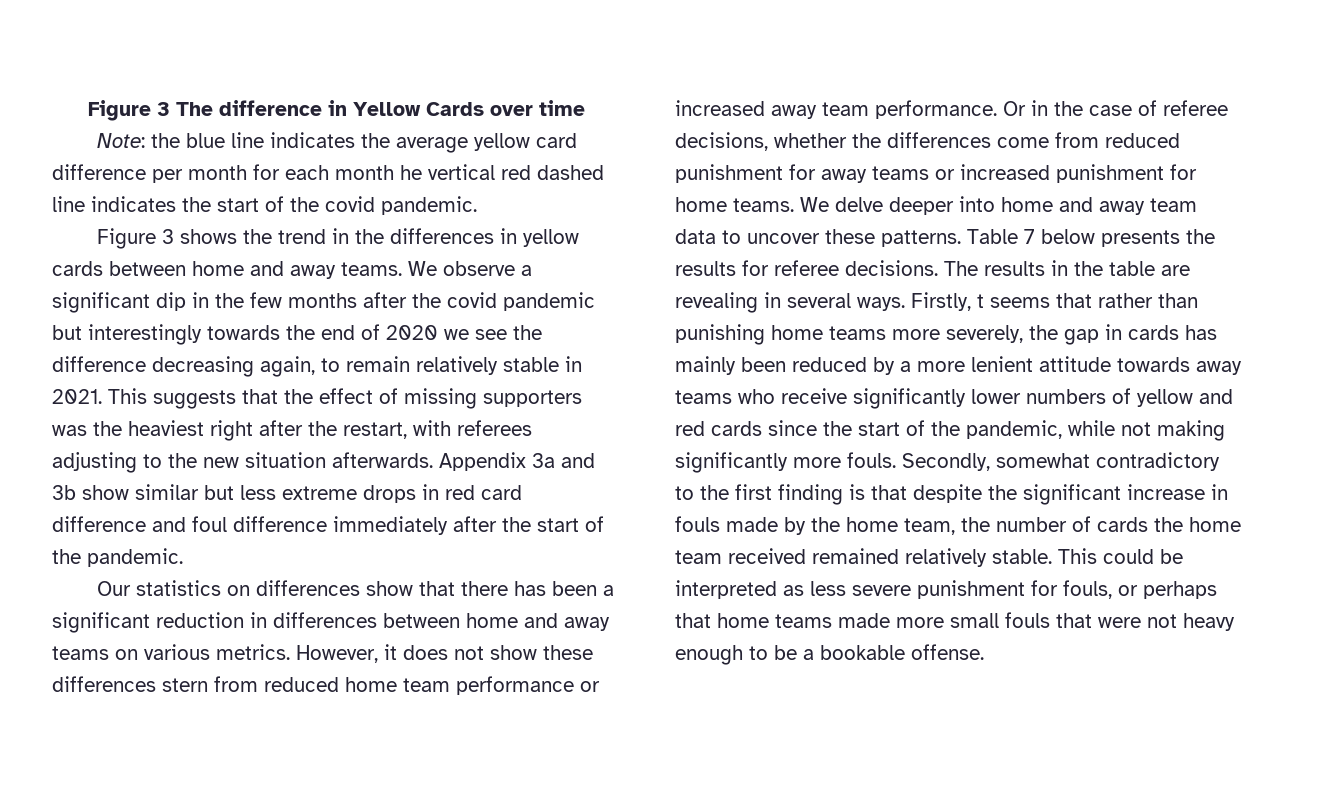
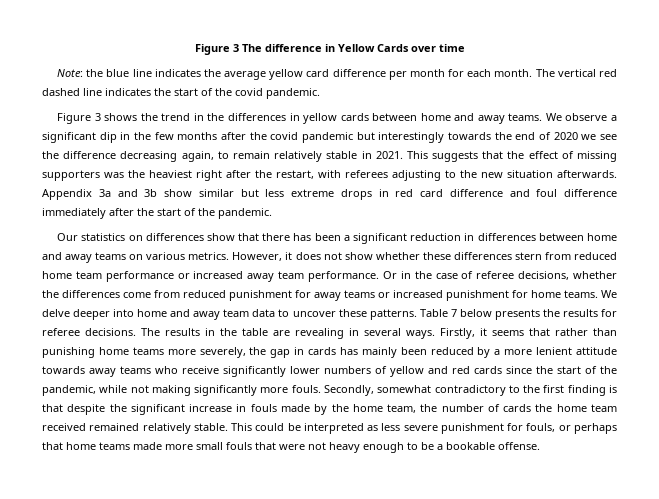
- Note: the blue line indicates the average yellow card difference per month for each month he vertical red dashed line indicates the start of the covid pandemic.
+ Note: the blue line indicates the average yellow card difference per month for each month. The vertical red dashed line indicates the start of the covid pandemic.
- However, it does not show these differences stern from reduced home team performance or increased away team performance.
+ However, it does not show whether these differences stern from reduced home team performance or increased away team performance.
- Firstly, t seems that rather than punishing home teams more severely, the gap in cards has mainly been reduced by a more lenient attitude towards away teams who receive significantly lower numbers of yellow and red cards since the start of the pandemic, while not making significantly more fouls.
+ Firstly, it seems that rather than punishing home teams more severely, the gap in cards has mainly been reduced by a more lenient attitude towards away teams who receive significantly lower numbers of yellow and red cards since the start of the pandemic, while not making significantly more fouls.

